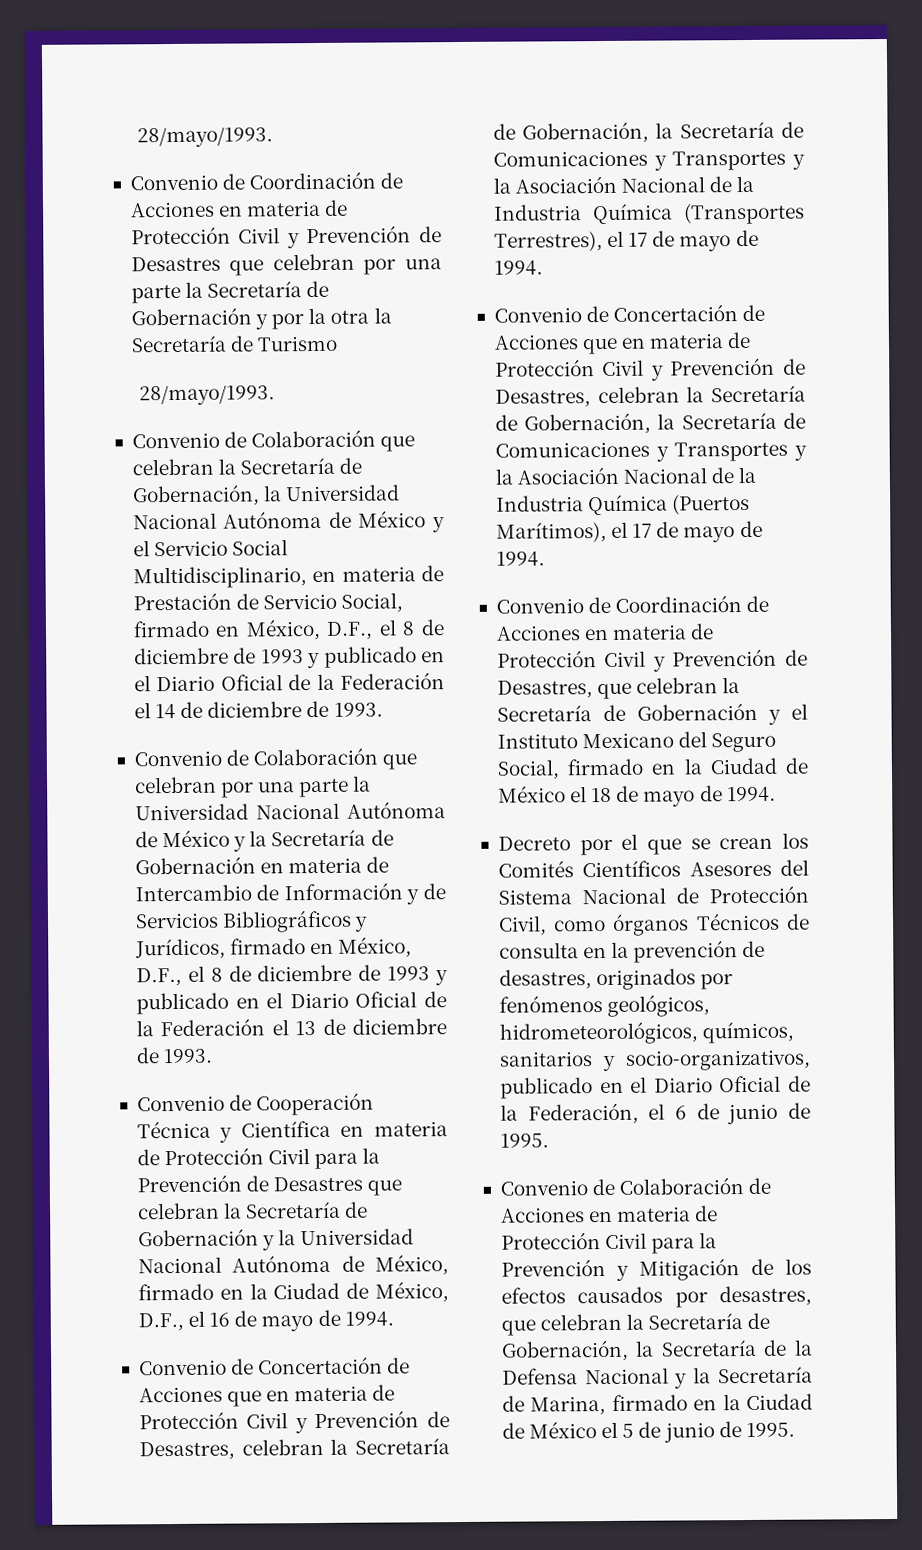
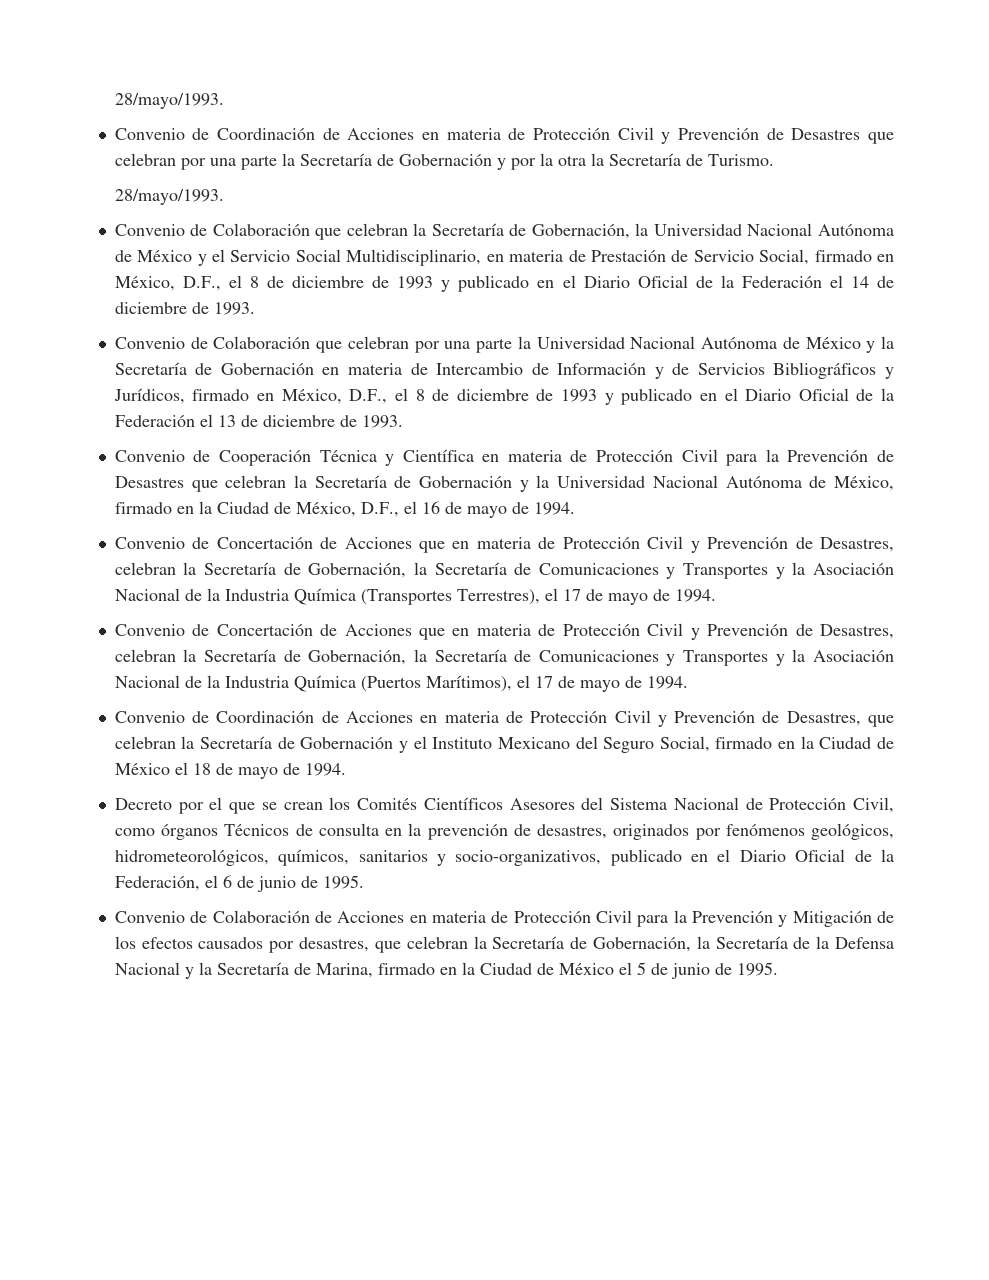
- Convenio de Coordinación de Acciones en materia de Protección Civil y Prevención de Desastres que celebran por una parte la Secretaría de Gobernación y por la otra la Secretaría de Turismo
+ Convenio de Coordinación de Acciones en materia de Protección Civil y Prevención de Desastres que celebran por una parte la Secretaría de Gobernación y por la otra la Secretaría de Turismo.

